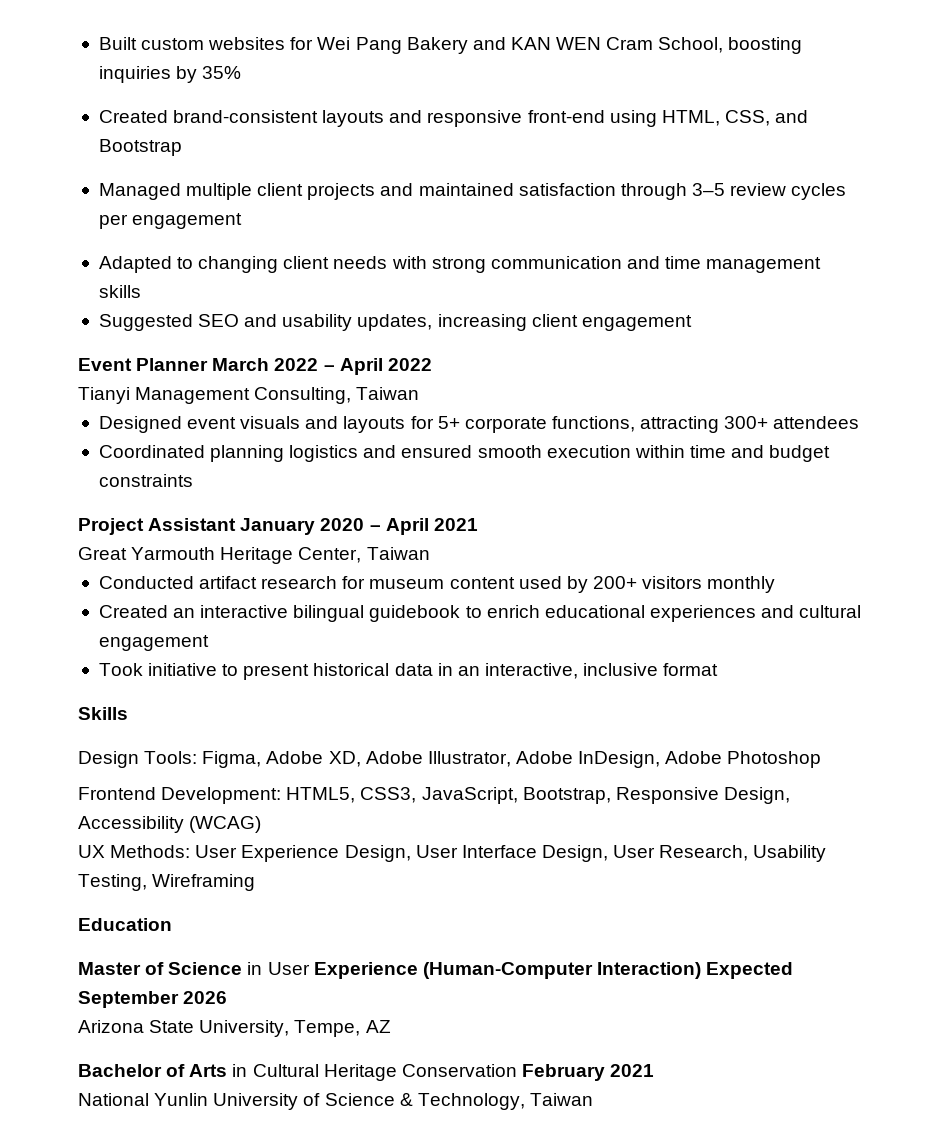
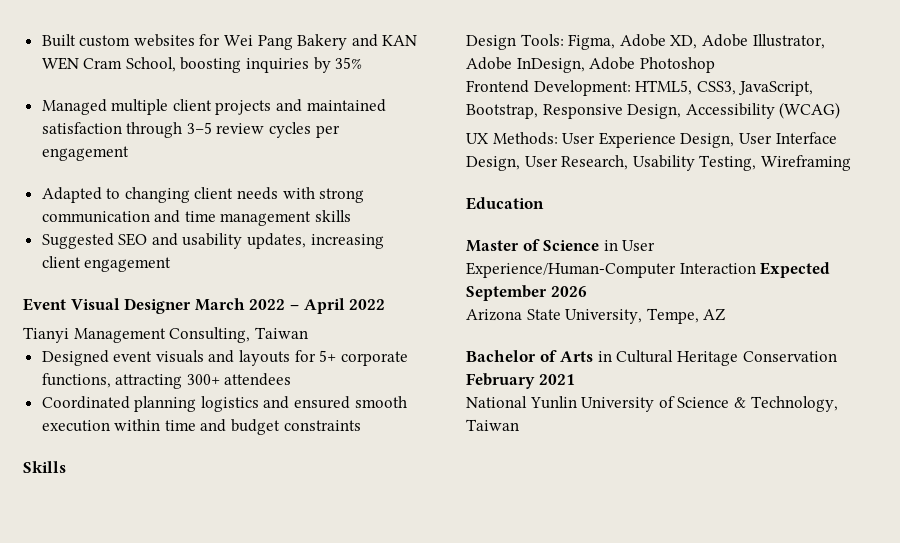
- Created brand-consistent layouts and responsive front-end using HTML, CSS, and Bootstrap
- Event Planner March 2022 – April 2022
+ Event Visual Designer March 2022 – April 2022
- Project Assistant January 2020 – April 2021
- Great Yarmouth Heritage Center, Taiwan
- Conducted artifact research for museum content used by 200+ visitors monthly
- Created an interactive bilingual guidebook to enrich educational experiences and cultural engagement
- Took initiative to present historical data in an interactive, inclusive format
- Master of Science in User Experience (Human-Computer Interaction) Expected September 2026
+ Master of Science in User Experience/Human-Computer Interaction Expected September 2026

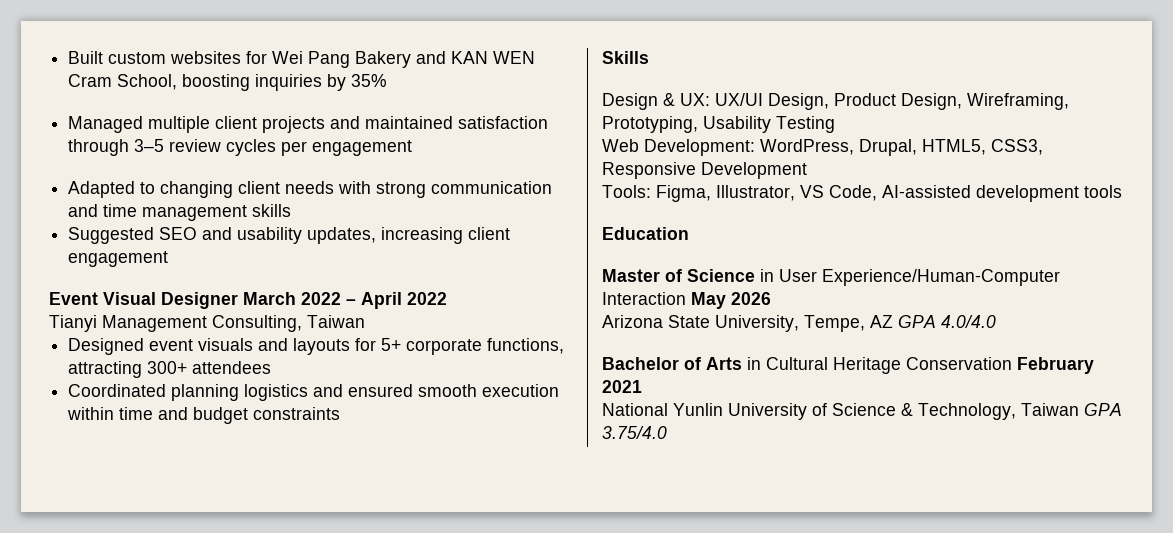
- Design Tools: Figma, Adobe XD, Adobe Illustrator, Adobe InDesign, Adobe Photoshop
- Frontend Development: HTML5, CSS3, JavaScript, Bootstrap, Responsive Design, Accessibility (WCAG)
- UX Methods: User Experience Design, User Interface Design, User Research, Usability Testing, Wireframing
+ Design & UX: UX/UI Design, Product Design, Wireframing, Prototyping, Usability Testing
+ Web Development: WordPress, Drupal, HTML5, CSS3, Responsive Development
+ Tools: Figma, Illustrator, VS Code, AI-assisted development tools
- Master of Science in User Experience/Human-Computer Interaction Expected September 2026
+ Master of Science in User Experience/Human-Computer Interaction May 2026
- Arizona State University, Tempe, AZ
+ Arizona State University, Tempe, AZ GPA 4.0/4.0
- National Yunlin University of Science & Technology, Taiwan
+ National Yunlin University of Science & Technology, Taiwan GPA 3.75/4.0

